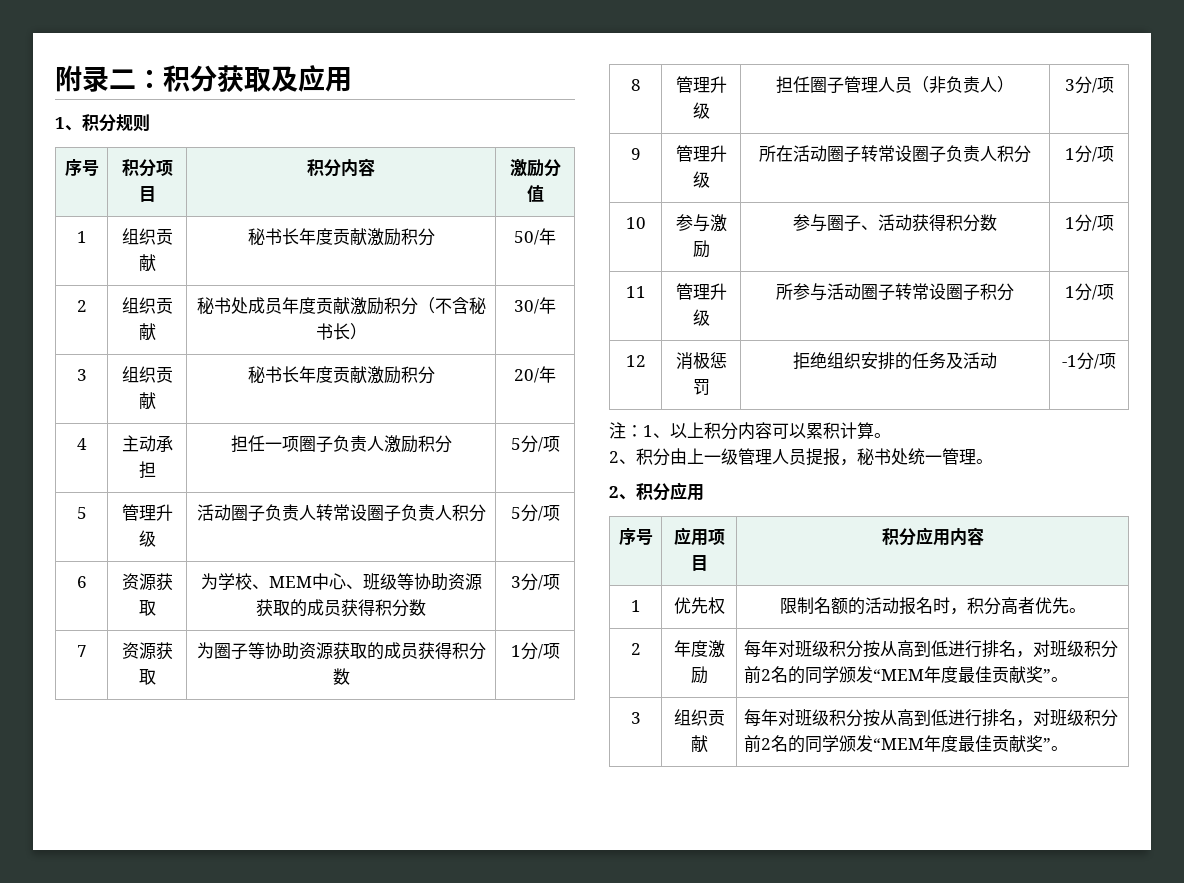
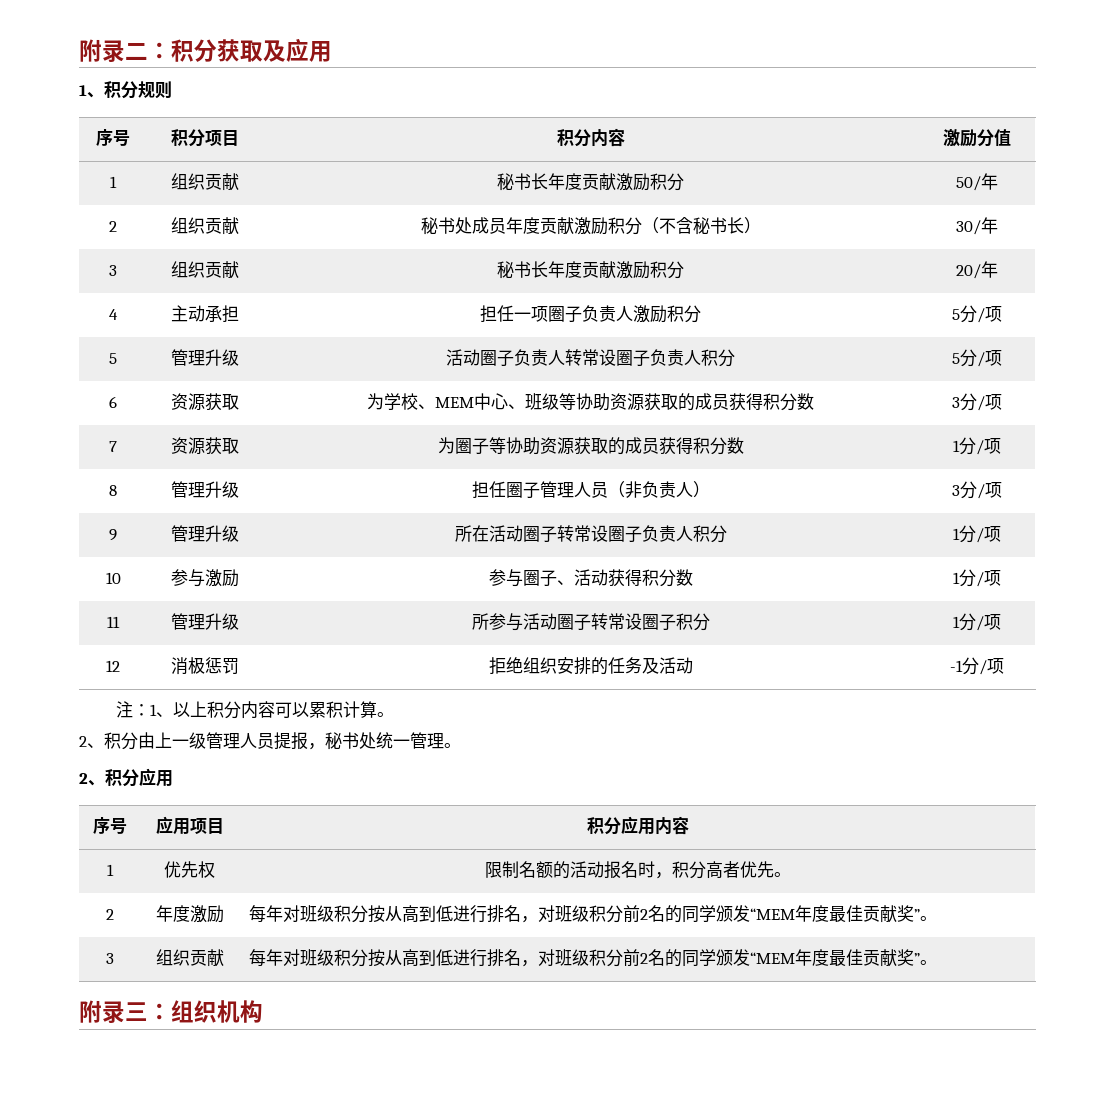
+ 附录三：组织机构

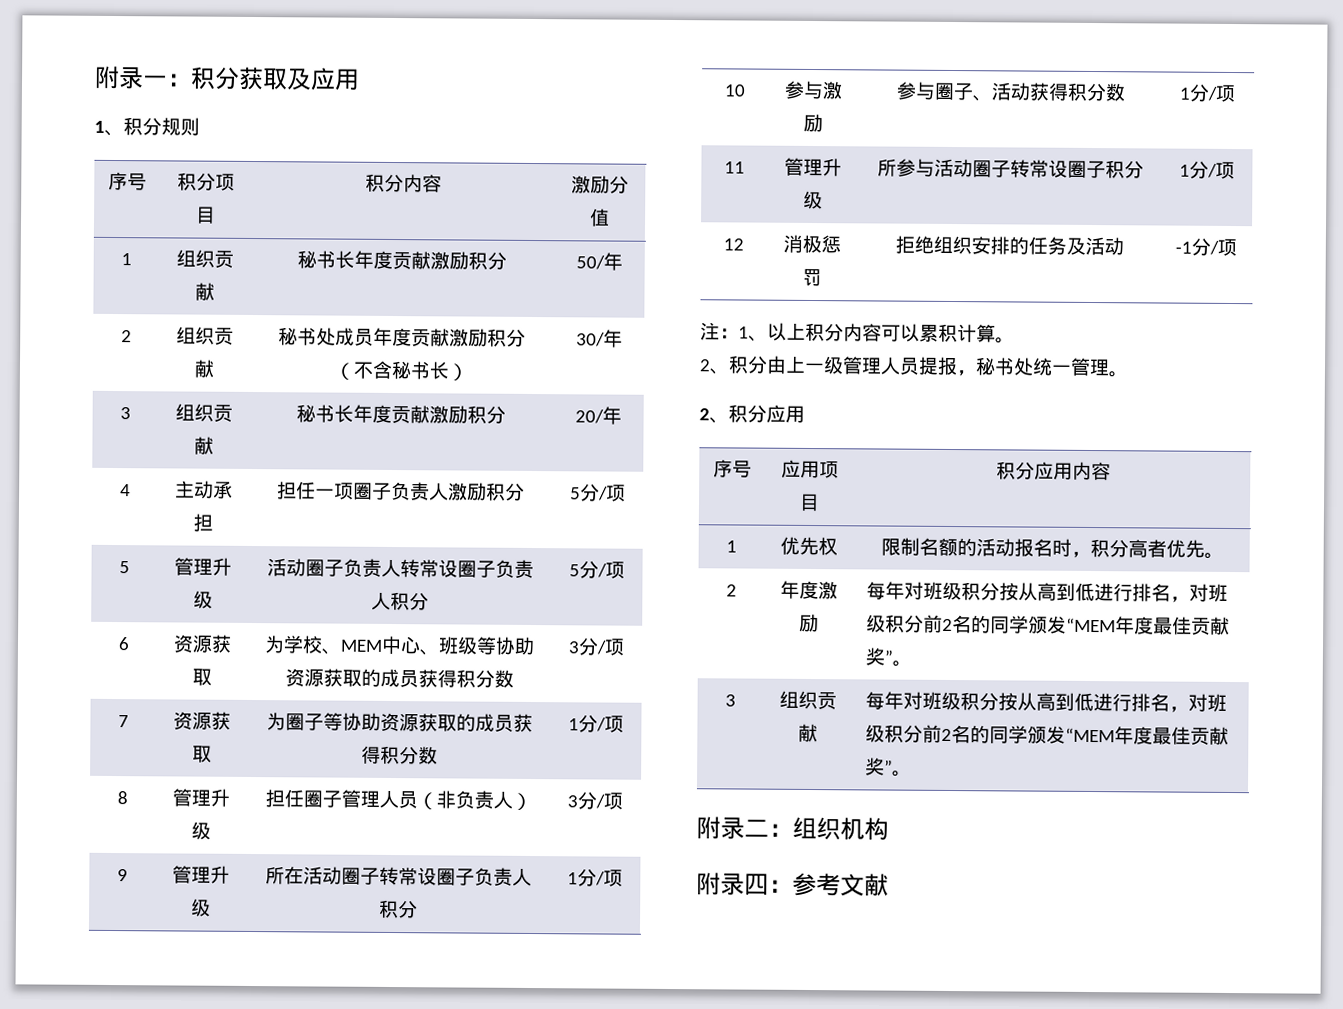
- 附录二：积分获取及应用
+ 附录一：积分获取及应用
- 附录三：组织机构
+ 附录二：组织机构
+ 附录四：参考文献

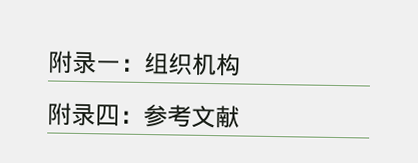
- 附录一：积分获取及应用
- 1、积分规则
- 序号 | 积分项目 | 积分内容 | 激励分值
- 1 | 组织贡献 | 秘书长年度贡献激励积分 | 50/年
- 2 | 组织贡献 | 秘书处成员年度贡献激励积分（不含秘书长） | 30/年
- 3 | 组织贡献 | 秘书长年度贡献激励积分 | 20/年
- 4 | 主动承担 | 担任一项圈子负责人激励积分 | 5分/项
- 5 | 管理升级 | 活动圈子负责人转常设圈子负责人积分 | 5分/项
- 6 | 资源获取 | 为学校、MEM中心、班级等协助资源获取的成员获得积分数 | 3分/项
- 7 | 资源获取 | 为圈子等协助资源获取的成员获得积分数 | 1分/项
- 8 | 管理升级 | 担任圈子管理人员（非负责人） | 3分/项
- 9 | 管理升级 | 所在活动圈子转常设圈子负责人积分 | 1分/项
- 10 | 参与激励 | 参与圈子、活动获得积分数 | 1分/项
- 11 | 管理升级 | 所参与活动圈子转常设圈子积分 | 1分/项
- 12 | 消极惩罚 | 拒绝组织安排的任务及活动 | -1分/项
- 注：1、以上积分内容可以累积计算。
- 2、积分由上一级管理人员提报，秘书处统一管理。
- 2、积分应用
- 序号 | 应用项目 | 积分应用内容
- 1 | 优先权 | 限制名额的活动报名时，积分高者优先。
- 2 | 年度激励 | 每年对班级积分按从高到低进行排名，对班级积分前2名的同学颁发“MEM年度最佳贡献奖”。
- 3 | 组织贡献 | 每年对班级积分按从高到低进行排名，对班级积分前2名的同学颁发“MEM年度最佳贡献奖”。
- 附录二：组织机构
+ 附录一：组织机构

